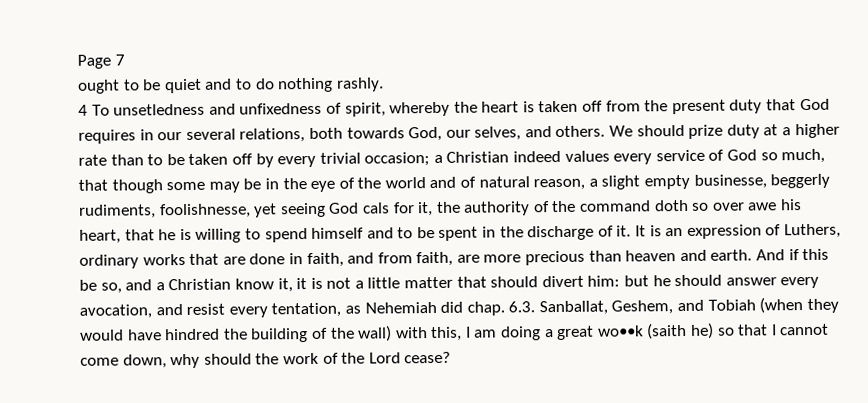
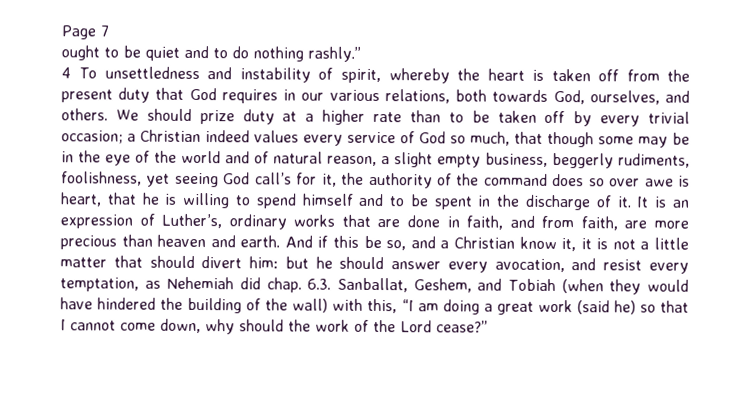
- ought to be quiet and to do nothing rashly.
+ ought to be quiet and to do nothing rashly.”
- 4 To unsetledness and unfixedness of spirit, whereby the heart is taken off from the present duty that God requires in our several relations, both towards God, our selves, and others.
+ 4 To unsettledness and instability of spirit, whereby the heart is taken off from the present duty that God requires in our various relations, both towards God, ourselves, and others.
- a Christian indeed values every service of God so much, that though some may be in the eye of the world and of natural reason, a slight empty businesse, beggerly rudiments, foolishnesse, yet seeing God cals for it, the authority of the command doth so over awe his heart, that he is willing to spend himself and to be spent in the discharge of it.
+ a Christian indeed values every service of God so much, that though some may be in the eye of the world and of natural reason, a slight empty business, beggerly rudiments, foolishness, yet seeing God call’s for it, the authority of the command does so over awe is heart, that he is willing to spend himself and to be spent in the discharge of it.
- It is an expression of Luthers, ordinary works that are done in faith, and from faith, are more precious than heaven and earth.
+ It is an expression of Luther’s, ordinary works that are done in faith, and from faith, are more precious than heaven and earth.
- And if this be so, and a Christian know it, it is not a little matter that should divert him: but he should answer every avocation, and resist every tentation, as Nehemiah did chap.
+ And if this be so, and a Christian know it, it is not a little matter that should divert him: but he should answer every avocation, and resist every temptation, as Nehemiah did chap.
- 6.3. Sanballat, Geshem, and Tobiah (when they would have hindred the building of the wall) with this, I am doing a great wo••k (saith he) so that I cannot come down, why should the work of the Lord cease?
+ 6.3. Sanballat, Geshem, and Tobiah (when they would have hindered the building of the wall) with this, “I am doing a great work (said he) so that I cannot come down, why should the work of the Lord cease?”

